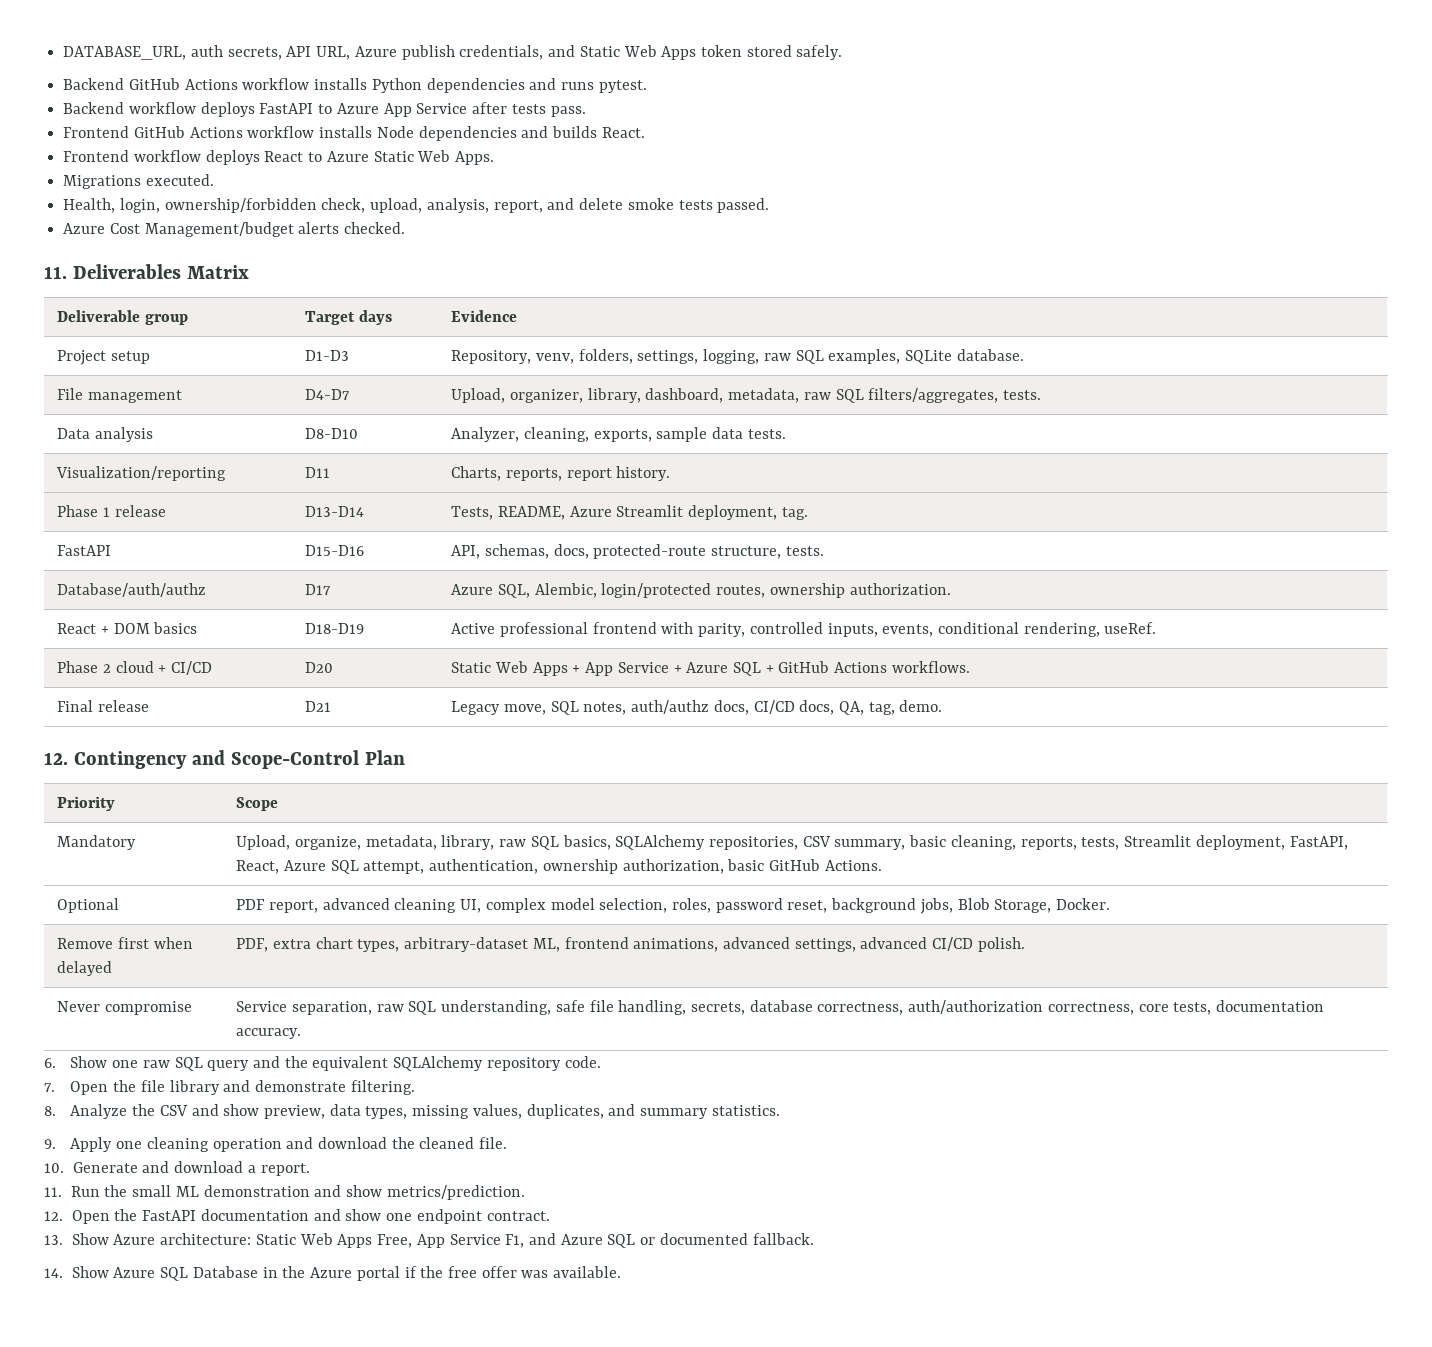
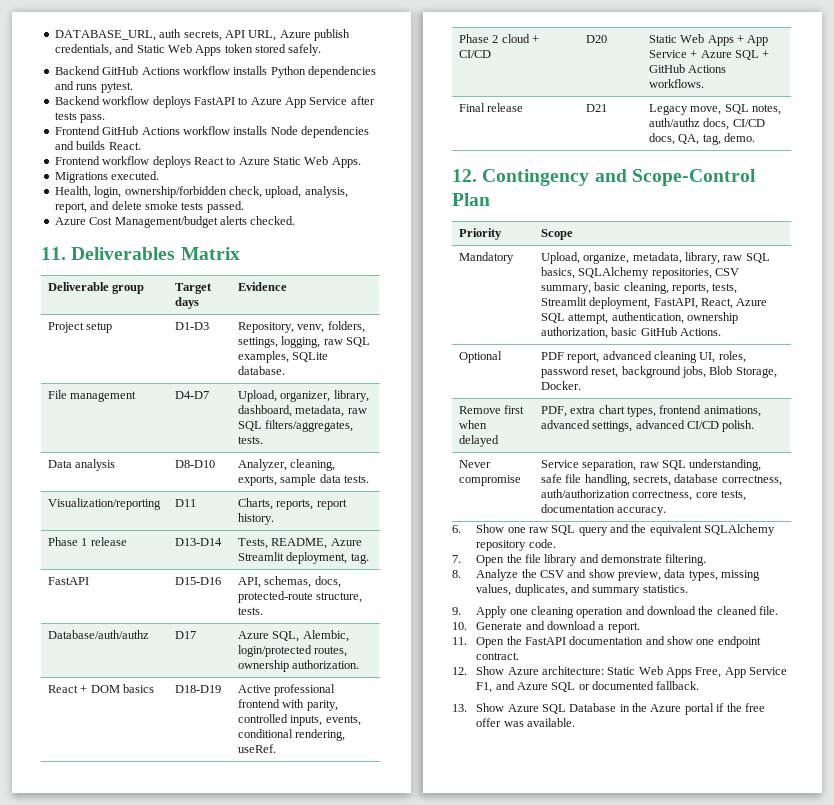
- Optional | PDF report, advanced cleaning UI, complex model selection, roles, password reset, background jobs, Blob Storage, Docker.
+ Optional | PDF report, advanced cleaning UI, roles, password reset, background jobs, Blob Storage, Docker.
- Remove first when delayed | PDF, extra chart types, arbitrary-dataset ML, frontend animations, advanced settings, advanced CI/CD polish.
+ Remove first when delayed | PDF, extra chart types, frontend animations, advanced settings, advanced CI/CD polish.
- 11. Run the small ML demonstration and show metrics/prediction.
- 12. Open the FastAPI documentation and show one endpoint contract.
+ 11. Open the FastAPI documentation and show one endpoint contract.
- 13. Show Azure architecture: Static Web Apps Free, App Service F1, and Azure SQL or documented fallback.
+ 12. Show Azure architecture: Static Web Apps Free, App Service F1, and Azure SQL or documented fallback.
- 14. Show Azure SQL Database in the Azure portal if the free offer was available.
+ 13. Show Azure SQL Database in the Azure portal if the free offer was available.

